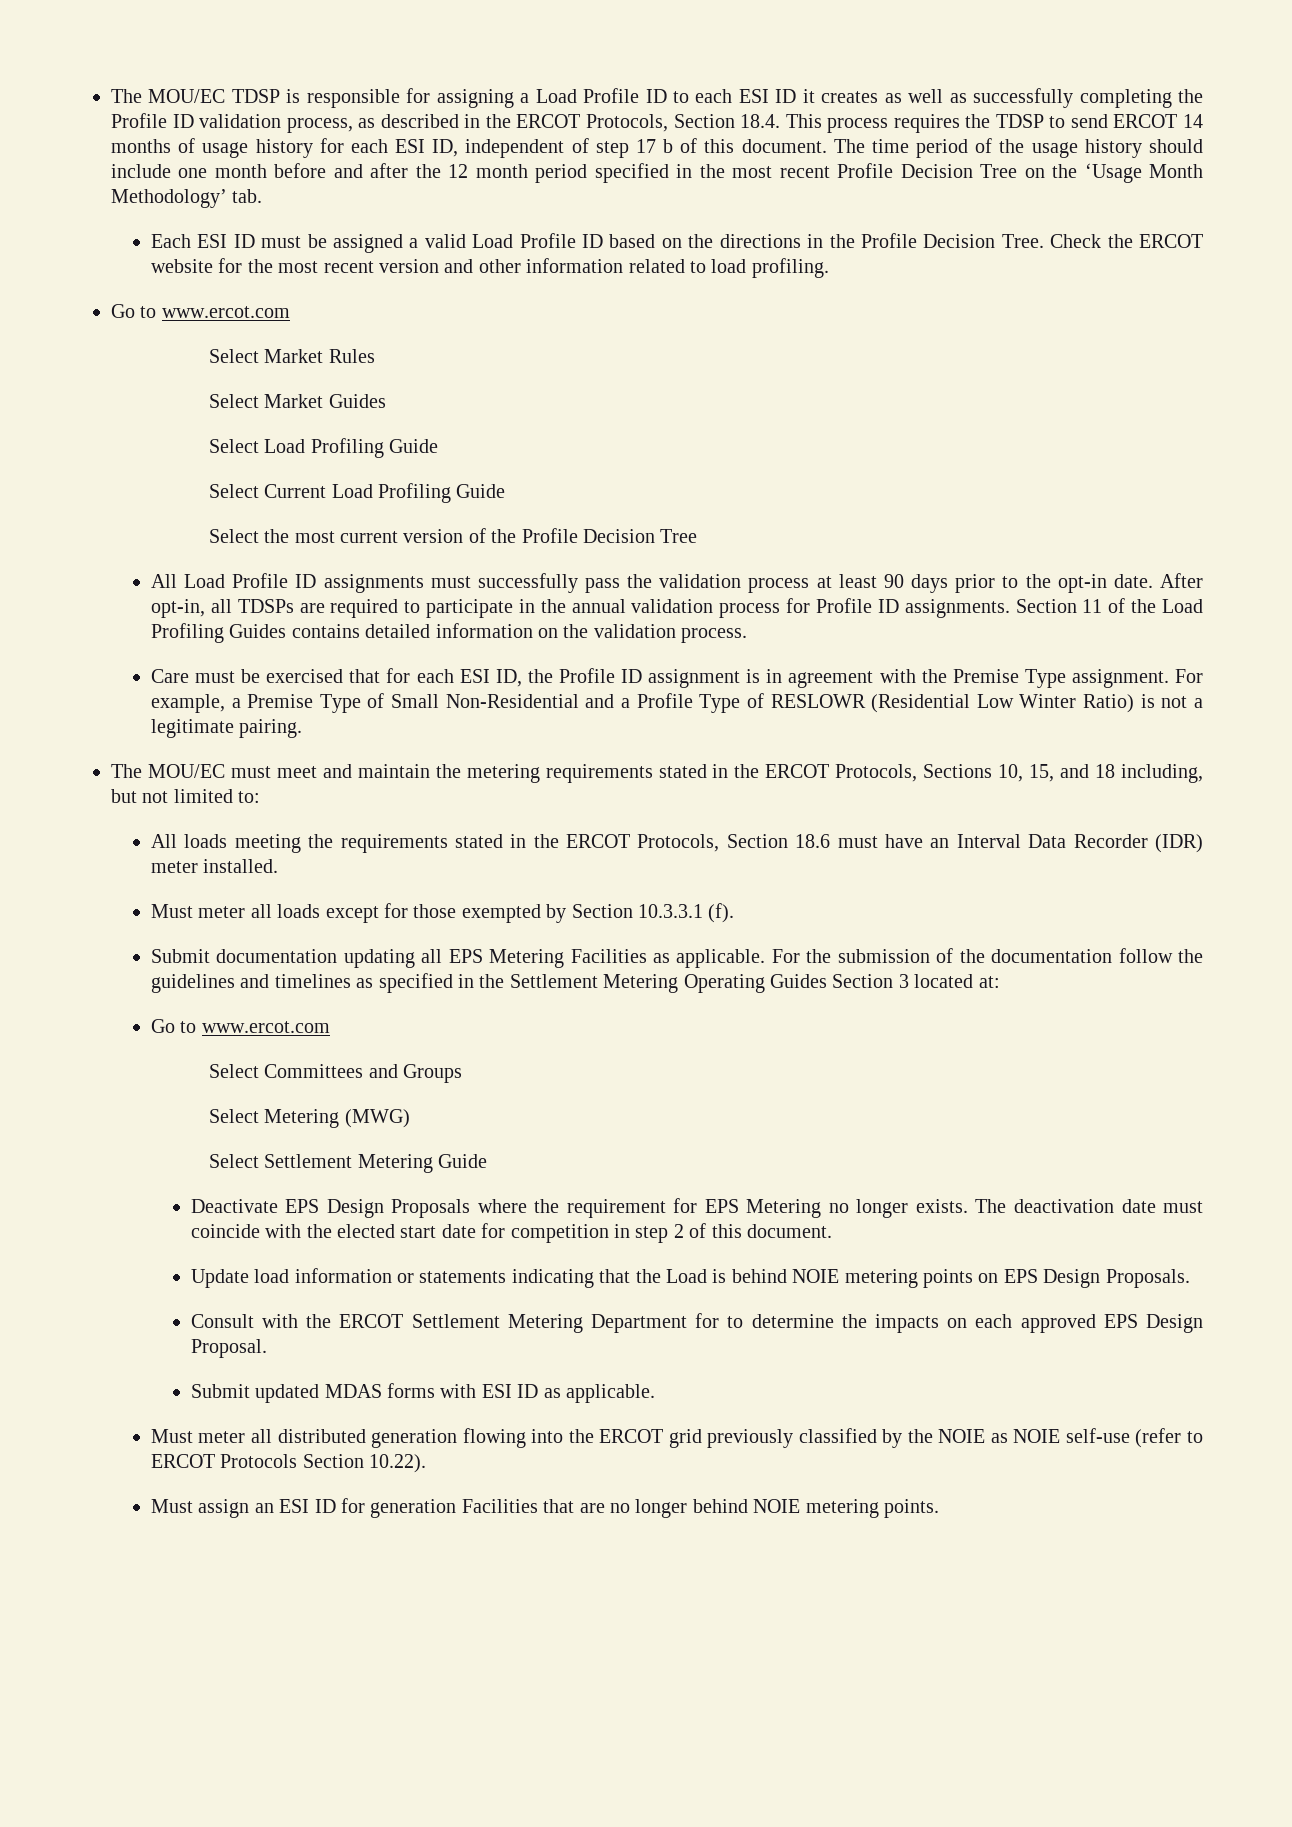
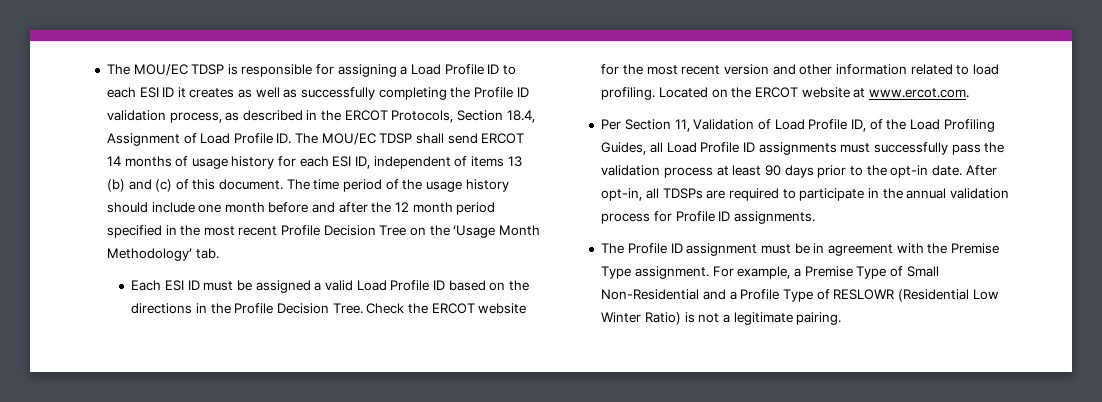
- The MOU/EC TDSP is responsible for assigning a Load Profile ID to each ESI ID it creates as well as successfully completing the Profile ID validation process, as described in the ERCOT Protocols, Section 18.4. This process requires the TDSP to send ERCOT 14 months of usage history for each ESI ID, independent of step 17 b of this document.
+ The MOU/EC TDSP is responsible for assigning a Load Profile ID to each ESI ID it creates as well as successfully completing the Profile ID validation process, as described in the ERCOT Protocols, Section 18.4, Assignment of Load Profile ID. The MOU/EC TDSP shall send ERCOT 14 months of usage history for each ESI ID, independent of items 13 (b) and (c) of this document.
- Check the ERCOT website for the most recent version and other information related to load profiling.
- Go to www.ercot.com
- Select Market Rules
- Select Market Guides
- Select Load Profiling Guide
- Select Current Load Profiling Guide
- Select the most current version of the Profile Decision Tree
- All Load Profile ID assignments must successfully pass the validation process at least 90 days prior to the opt-in date.
+ Check the ERCOT website for the most recent version and other information related to load profiling. Located on the ERCOT website at www.ercot.com.
+ Per Section 11, Validation of Load Profile ID, of the Load Profiling Guides, all Load Profile ID assignments must successfully pass the validation process at least 90 days prior to the opt-in date.
- After opt-in, all TDSPs are required to participate in the annual validation process for Profile ID assignments. Section 11 of the Load Profiling Guides contains detailed information on the validation process.
- Care must be exercised that for each ESI ID, the Profile ID assignment is in agreement with the Premise Type assignment.
+ After opt-in, all TDSPs are required to participate in the annual validation process for Profile ID assignments.
+ The Profile ID assignment must be in agreement with the Premise Type assignment.
- The MOU/EC must meet and maintain the metering requirements stated in the ERCOT Protocols, Sections 10, 15, and 18 including, but not limited to:
- All loads meeting the requirements stated in the ERCOT Protocols, Section 18.6 must have an Interval Data Recorder (IDR) meter installed.
- Must meter all loads except for those exempted by Section 10.3.3.1 (f).
- Submit documentation updating all EPS Metering Facilities as applicable. For the submission of the documentation follow the guidelines and timelines as specified in the Settlement Metering Operating Guides Section 3 located at:
- Go to www.ercot.com
- Select Committees and Groups
- Select Metering (MWG)
- Select Settlement Metering Guide
- Deactivate EPS Design Proposals where the requirement for EPS Metering no longer exists. The deactivation date must coincide with the elected start date for competition in step 2 of this document.
- Update load information or statements indicating that the Load is behind NOIE metering points on EPS Design Proposals.
- Consult with the ERCOT Settlement Metering Department for to determine the impacts on each approved EPS Design Proposal.
- Submit updated MDAS forms with ESI ID as applicable.
- Must meter all distributed generation flowing into the ERCOT grid previously classified by the NOIE as NOIE self-use (refer to ERCOT Protocols Section 10.22).
- Must assign an ESI ID for generation Facilities that are no longer behind NOIE metering points.

